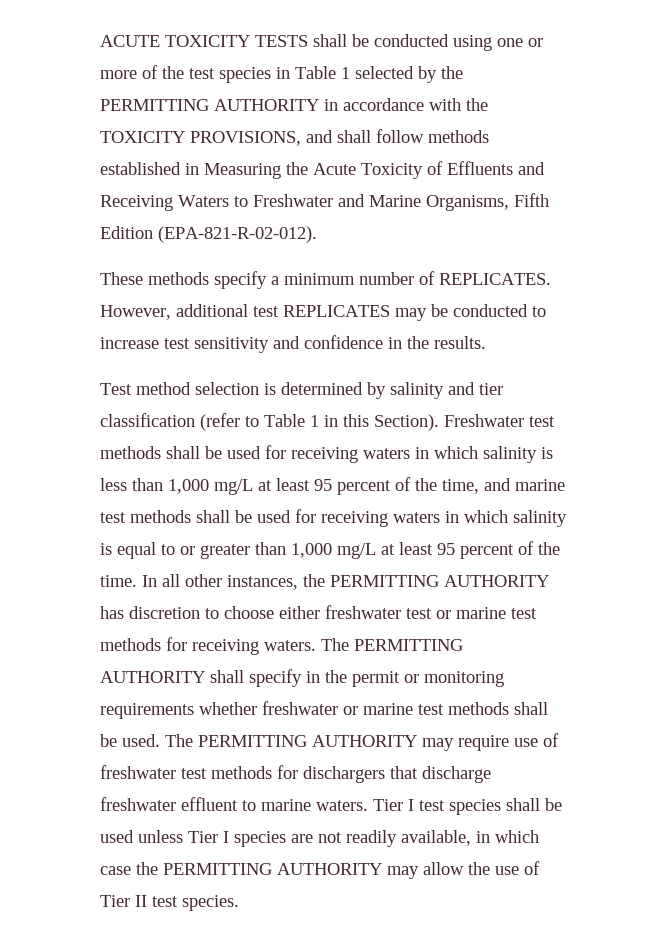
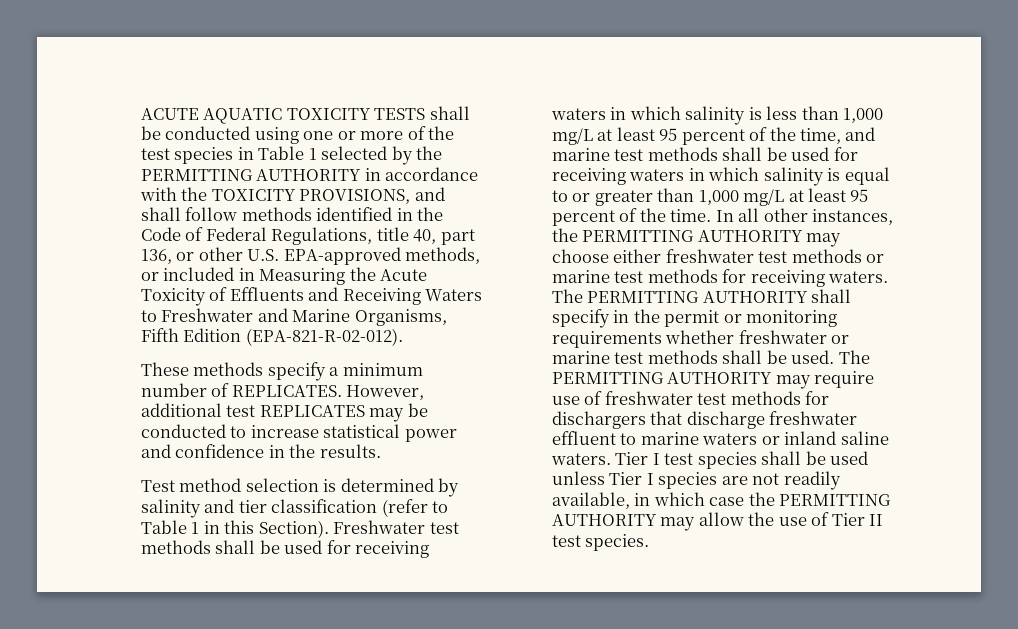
- ACUTE TOXICITY TESTS shall be conducted using one or more of the test species in Table 1 selected by the PERMITTING AUTHORITY in accordance with the TOXICITY PROVISIONS, and shall follow methods established in Measuring the Acute Toxicity of Effluents and Receiving Waters to Freshwater and Marine Organisms, Fifth Edition (EPA-821-R-02-012).
+ ACUTE AQUATIC TOXICITY TESTS shall be conducted using one or more of the test species in Table 1 selected by the PERMITTING AUTHORITY in accordance with the TOXICITY PROVISIONS, and shall follow methods identified in the Code of Federal Regulations, title 40, part 136, or other U.S. EPA-approved methods, or included in Measuring the Acute Toxicity of Effluents and Receiving Waters to Freshwater and Marine Organisms, Fifth Edition (EPA-821-R-02-012).
- However, additional test REPLICATES may be conducted to increase test sensitivity and confidence in the results.
+ However, additional test REPLICATES may be conducted to increase statistical power and confidence in the results.
- In all other instances, the PERMITTING AUTHORITY has discretion to choose either freshwater test or marine test methods for receiving waters.
+ In all other instances, the PERMITTING AUTHORITY may choose either freshwater test methods or marine test methods for receiving waters.
- The PERMITTING AUTHORITY may require use of freshwater test methods for dischargers that discharge freshwater effluent to marine waters.
+ The PERMITTING AUTHORITY may require use of freshwater test methods for dischargers that discharge freshwater effluent to marine waters or inland saline waters.

